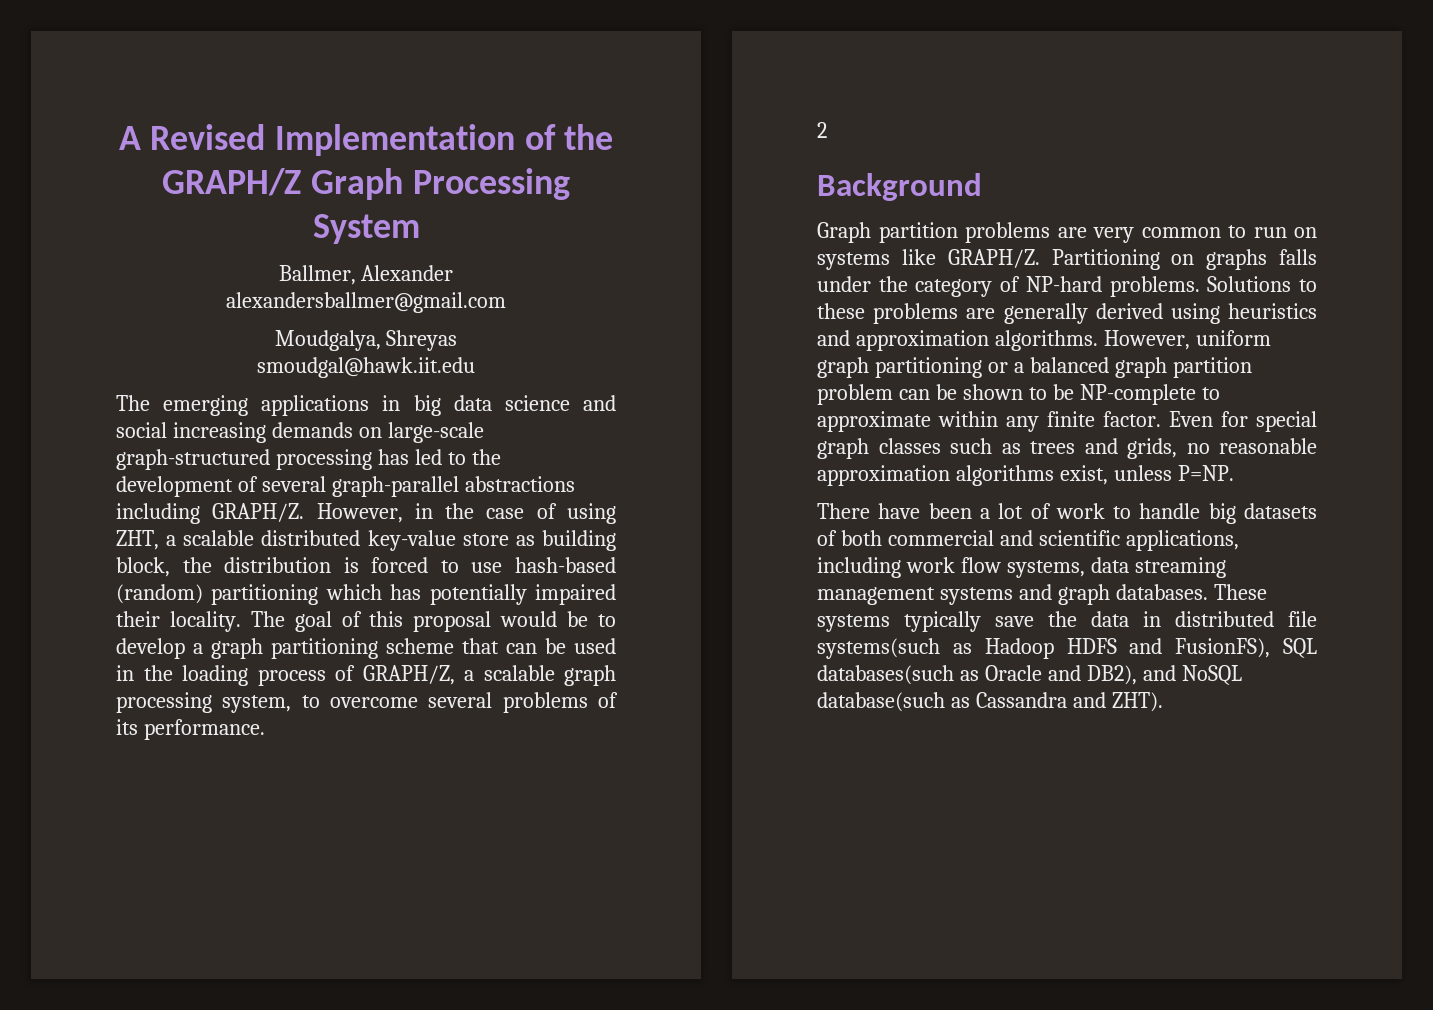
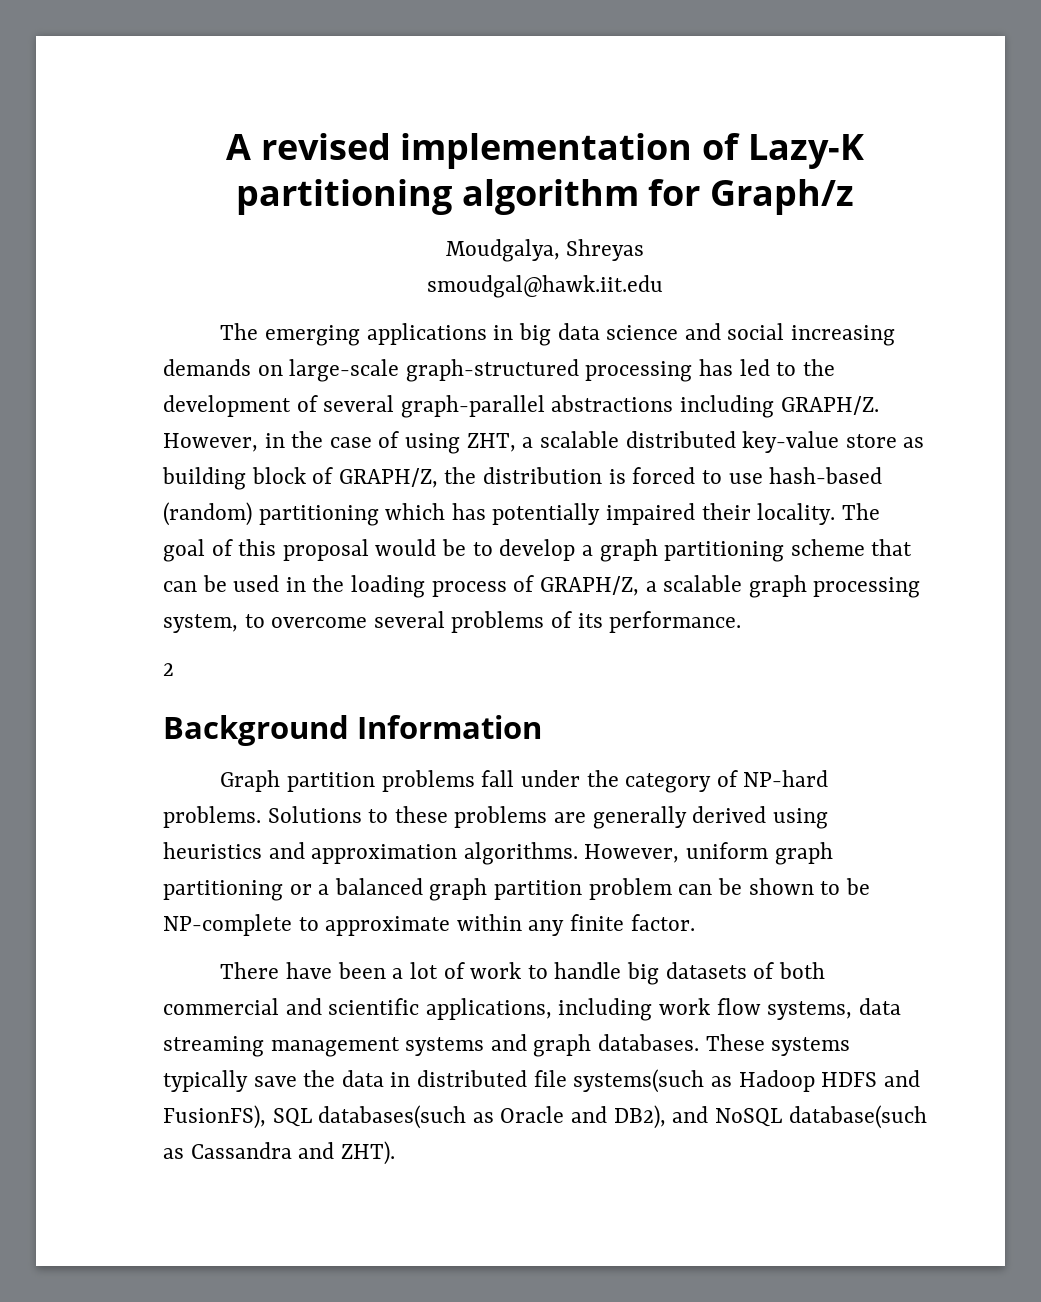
- A Revised Implementation of the GRAPH/Z Graph Processing System
- Ballmer, Alexander
- alexandersballmer@gmail.com
+ A revised implementation of Lazy-K partitioning algorithm for Graph/z
- However, in the case of using ZHT, a scalable distributed key-value store as building block, the distribution is forced to use hash-based (random) partitioning which has potentially impaired their locality.
+ However, in the case of using ZHT, a scalable distributed key-value store as building block of GRAPH/Z, the distribution is forced to use hash-based (random) partitioning which has potentially impaired their locality.
- Background
+ Background Information
- Graph partition problems are very common to run on systems like GRAPH/Z. Partitioning on graphs falls under the category of NP-hard problems.
+ Graph partition problems fall under the category of NP-hard problems.
- Even for special graph classes such as trees and grids, no reasonable approximation algorithms exist, unless P=NP.

